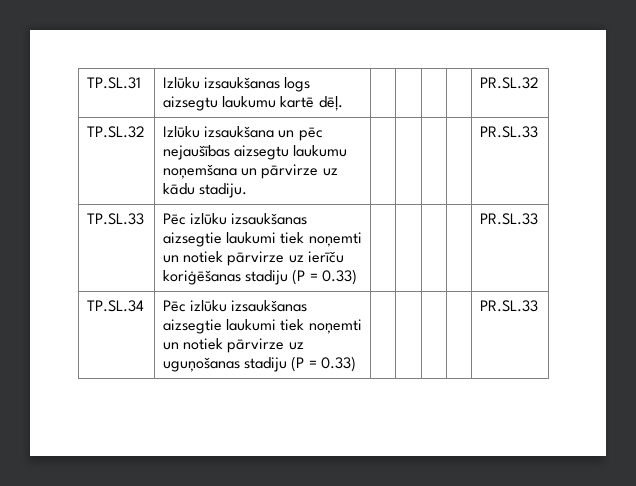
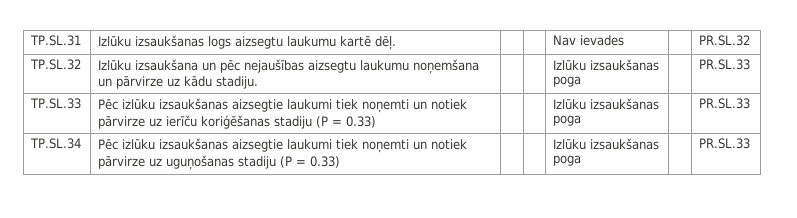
- TP.SL.31 | Izlūku izsaukšanas logs aizsegtu laukumu kartē dēļ. | | | | | PR.SL.32
+ TP.SL.31 | Izlūku izsaukšanas logs aizsegtu laukumu kartē dēļ. | | | Nav ievades | | PR.SL.32
- TP.SL.32 | Izlūku izsaukšana un pēc nejaušības aizsegtu laukumu noņemšana un pārvirze uz kādu stadiju. | | | | | PR.SL.33
+ TP.SL.32 | Izlūku izsaukšana un pēc nejaušības aizsegtu laukumu noņemšana un pārvirze uz kādu stadiju. | | | Izlūku izsaukšanas poga | | PR.SL.33
- TP.SL.33 | Pēc izlūku izsaukšanas aizsegtie laukumi tiek noņemti un notiek pārvirze uz ierīču koriģēšanas stadiju (P = 0.33) | | | | | PR.SL.33
+ TP.SL.33 | Pēc izlūku izsaukšanas aizsegtie laukumi tiek noņemti un notiek pārvirze uz ierīču koriģēšanas stadiju (P = 0.33) | | | Izlūku izsaukšanas poga | | PR.SL.33
- TP.SL.34 | Pēc izlūku izsaukšanas aizsegtie laukumi tiek noņemti un notiek pārvirze uz uguņošanas stadiju (P = 0.33) | | | | | PR.SL.33
+ TP.SL.34 | Pēc izlūku izsaukšanas aizsegtie laukumi tiek noņemti un notiek pārvirze uz uguņošanas stadiju (P = 0.33) | | | Izlūku izsaukšanas poga | | PR.SL.33

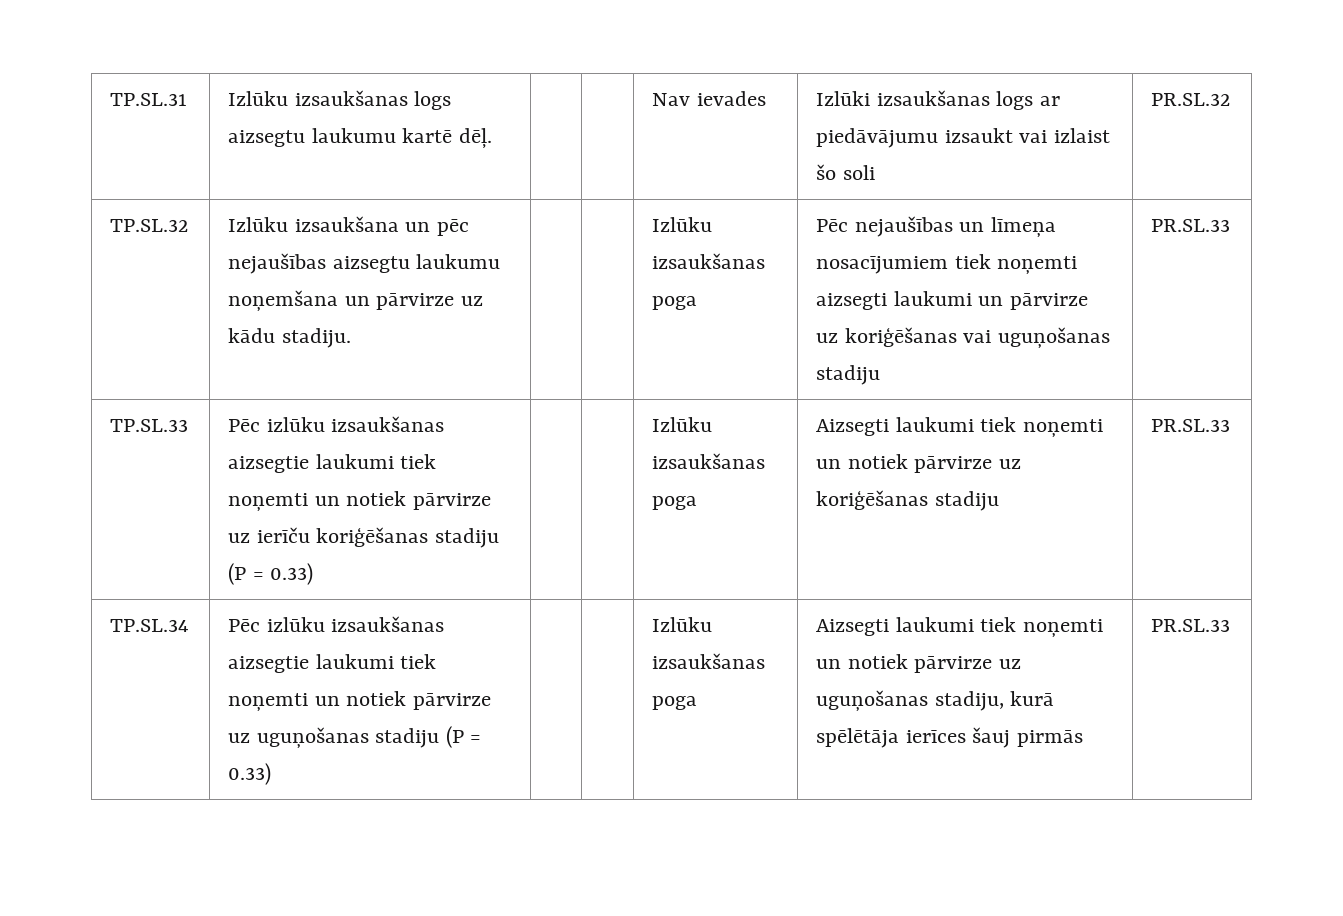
- TP.SL.31 | Izlūku izsaukšanas logs aizsegtu laukumu kartē dēļ. | | | Nav ievades | | PR.SL.32
+ TP.SL.31 | Izlūku izsaukšanas logs aizsegtu laukumu kartē dēļ. | | | Nav ievades | Izlūki izsaukšanas logs ar piedāvājumu izsaukt vai izlaist šo soli | PR.SL.32
- TP.SL.32 | Izlūku izsaukšana un pēc nejaušības aizsegtu laukumu noņemšana un pārvirze uz kādu stadiju. | | | Izlūku izsaukšanas poga | | PR.SL.33
+ TP.SL.32 | Izlūku izsaukšana un pēc nejaušības aizsegtu laukumu noņemšana un pārvirze uz kādu stadiju. | | | Izlūku izsaukšanas poga | Pēc nejaušības un līmeņa nosacījumiem tiek noņemti aizsegti laukumi un pārvirze uz koriģēšanas vai uguņošanas stadiju | PR.SL.33
- TP.SL.33 | Pēc izlūku izsaukšanas aizsegtie laukumi tiek noņemti un notiek pārvirze uz ierīču koriģēšanas stadiju (P = 0.33) | | | Izlūku izsaukšanas poga | | PR.SL.33
+ TP.SL.33 | Pēc izlūku izsaukšanas aizsegtie laukumi tiek noņemti un notiek pārvirze uz ierīču koriģēšanas stadiju (P = 0.33) | | | Izlūku izsaukšanas poga | Aizsegti laukumi tiek noņemti un notiek pārvirze uz koriģēšanas stadiju | PR.SL.33
- TP.SL.34 | Pēc izlūku izsaukšanas aizsegtie laukumi tiek noņemti un notiek pārvirze uz uguņošanas stadiju (P = 0.33) | | | Izlūku izsaukšanas poga | | PR.SL.33
+ TP.SL.34 | Pēc izlūku izsaukšanas aizsegtie laukumi tiek noņemti un notiek pārvirze uz uguņošanas stadiju (P = 0.33) | | | Izlūku izsaukšanas poga | Aizsegti laukumi tiek noņemti un notiek pārvirze uz uguņošanas stadiju, kurā spēlētāja ierīces šauj pirmās | PR.SL.33

